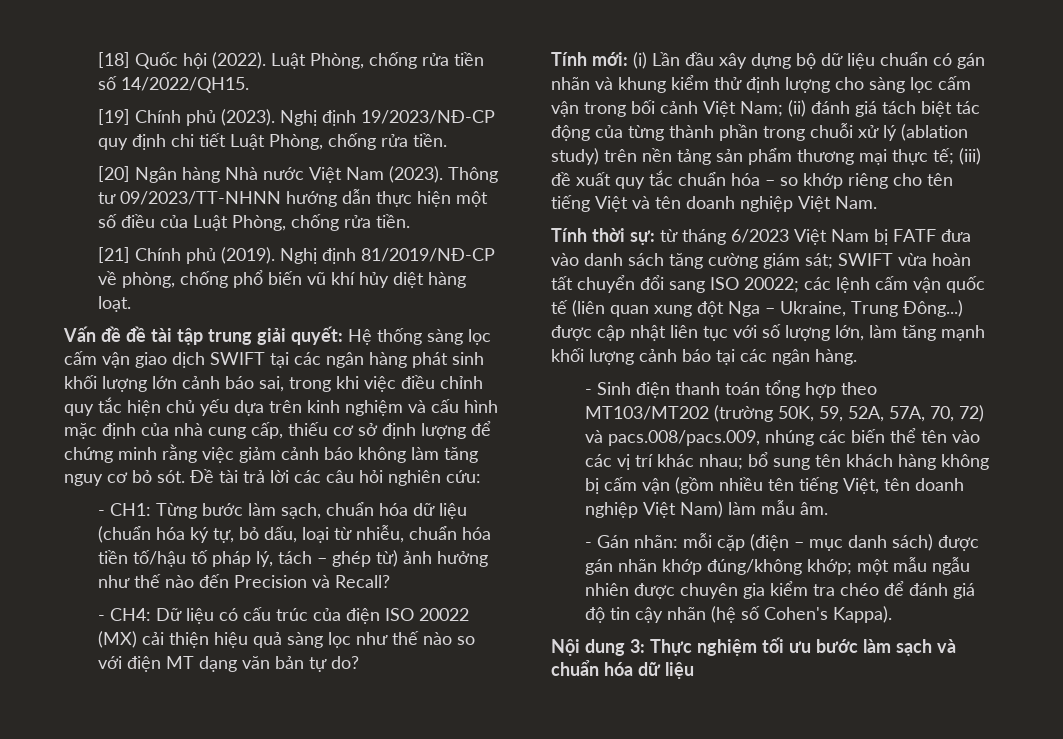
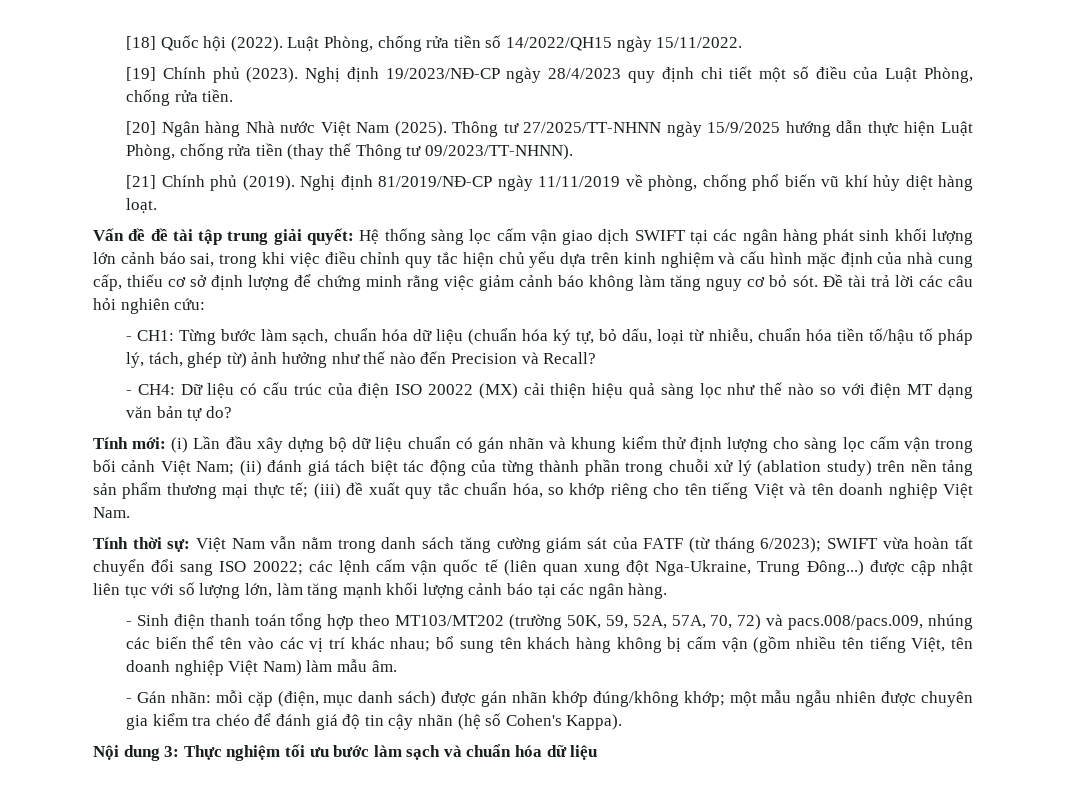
- Luật Phòng, chống rửa tiền số 14/2022/QH15.
+ Luật Phòng, chống rửa tiền số 14/2022/QH15 ngày 15/11/2022.
- Nghị định 19/2023/NĐ-CP quy định chi tiết Luật Phòng, chống rửa tiền.
+ Nghị định 19/2023/NĐ-CP ngày 28/4/2023 quy định chi tiết một số điều của Luật Phòng, chống rửa tiền.
- [20] Ngân hàng Nhà nước Việt Nam (2023). Thông tư 09/2023/TT-NHNN hướng dẫn thực hiện một số điều của Luật Phòng, chống rửa tiền.
+ [20] Ngân hàng Nhà nước Việt Nam (2025). Thông tư 27/2025/TT-NHNN ngày 15/9/2025 hướng dẫn thực hiện Luật Phòng, chống rửa tiền (thay thế Thông tư 09/2023/TT-NHNN).
- Nghị định 81/2019/NĐ-CP về phòng, chống phổ biến vũ khí hủy diệt hàng loạt.
+ Nghị định 81/2019/NĐ-CP ngày 11/11/2019 về phòng, chống phổ biến vũ khí hủy diệt hàng loạt.
- - CH1: Từng bước làm sạch, chuẩn hóa dữ liệu (chuẩn hóa ký tự, bỏ dấu, loại từ nhiễu, chuẩn hóa tiền tố/hậu tố pháp lý, tách – ghép từ) ảnh hưởng như thế nào đến Precision và Recall?
+ - CH1: Từng bước làm sạch, chuẩn hóa dữ liệu (chuẩn hóa ký tự, bỏ dấu, loại từ nhiễu, chuẩn hóa tiền tố/hậu tố pháp lý, tách, ghép từ) ảnh hưởng như thế nào đến Precision và Recall?
- (iii) đề xuất quy tắc chuẩn hóa – so khớp riêng cho tên tiếng Việt và tên doanh nghiệp Việt Nam.
+ (iii) đề xuất quy tắc chuẩn hóa, so khớp riêng cho tên tiếng Việt và tên doanh nghiệp Việt Nam.
- Tính thời sự: từ tháng 6/2023 Việt Nam bị FATF đưa vào danh sách tăng cường giám sát; SWIFT vừa hoàn tất chuyển đổi sang ISO 20022; các lệnh cấm vận quốc tế (liên quan xung đột Nga – Ukraine, Trung Đông...) được cập nhật liên tục với số lượng lớn, làm tăng mạnh khối lượng cảnh báo tại các ngân hàng.
+ Tính thời sự: Việt Nam vẫn nằm trong danh sách tăng cường giám sát của FATF (từ tháng 6/2023); SWIFT vừa hoàn tất chuyển đổi sang ISO 20022; các lệnh cấm vận quốc tế (liên quan xung đột Nga-Ukraine, Trung Đông...) được cập nhật liên tục với số lượng lớn, làm tăng mạnh khối lượng cảnh báo tại các ngân hàng.
- - Gán nhãn: mỗi cặp (điện – mục danh sách) được gán nhãn khớp đúng/không khớp; một mẫu ngẫu nhiên được chuyên gia kiểm tra chéo để đánh giá độ tin cậy nhãn (hệ số Cohen's Kappa).
+ - Gán nhãn: mỗi cặp (điện, mục danh sách) được gán nhãn khớp đúng/không khớp; một mẫu ngẫu nhiên được chuyên gia kiểm tra chéo để đánh giá độ tin cậy nhãn (hệ số Cohen's Kappa).

